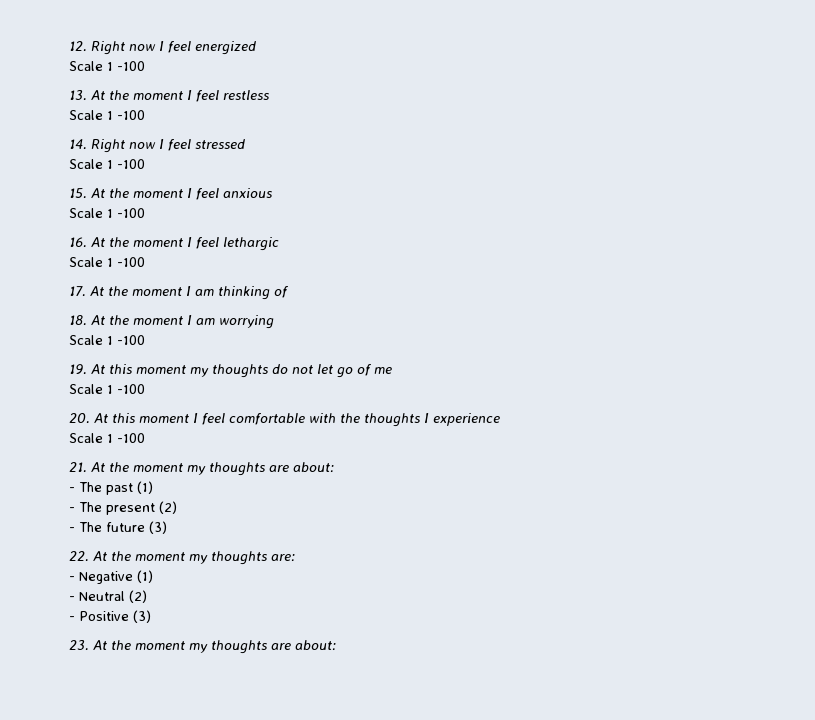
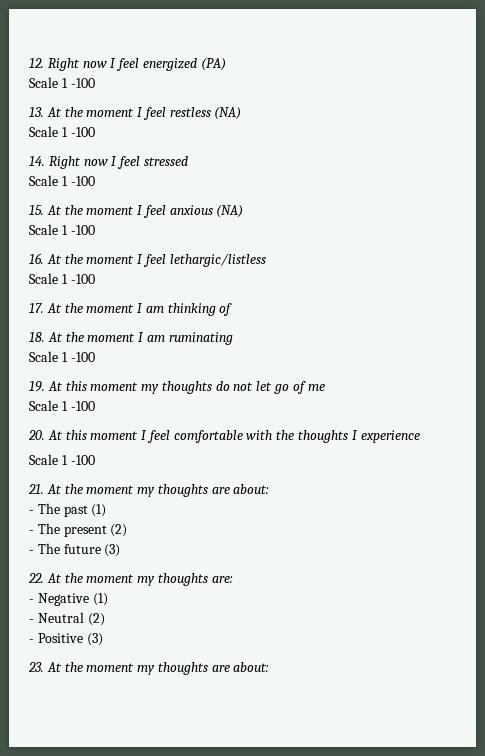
- 12. Right now I feel energized
+ 12. Right now I feel energized (PA)
- 13. At the moment I feel restless
+ 13. At the moment I feel restless (NA)
- 15. At the moment I feel anxious
+ 15. At the moment I feel anxious (NA)
- 16. At the moment I feel lethargic
+ 16. At the moment I feel lethargic/listless
- 18. At the moment I am worrying
+ 18. At the moment I am ruminating

